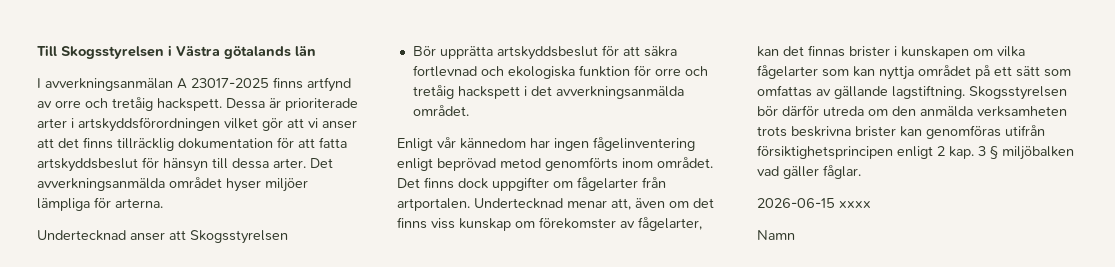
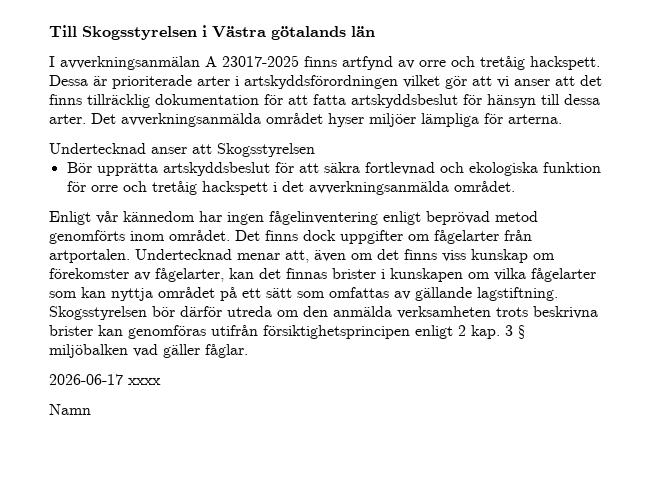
- 2026-06-15 xxxx
+ 2026-06-17 xxxx

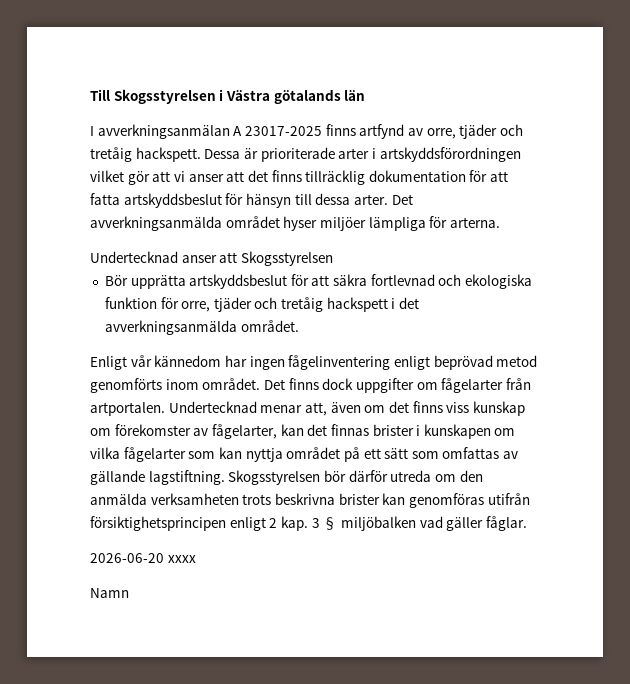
- I avverkningsanmälan A 23017-2025 finns artfynd av orre och tretåig hackspett.
+ I avverkningsanmälan A 23017-2025 finns artfynd av orre, tjäder och tretåig hackspett.
- Bör upprätta artskyddsbeslut för att säkra fortlevnad och ekologiska funktion för orre och tretåig hackspett i det avverkningsanmälda området.
+ Bör upprätta artskyddsbeslut för att säkra fortlevnad och ekologiska funktion för orre, tjäder och tretåig hackspett i det avverkningsanmälda området.
- 2026-06-17 xxxx
+ 2026-06-20 xxxx

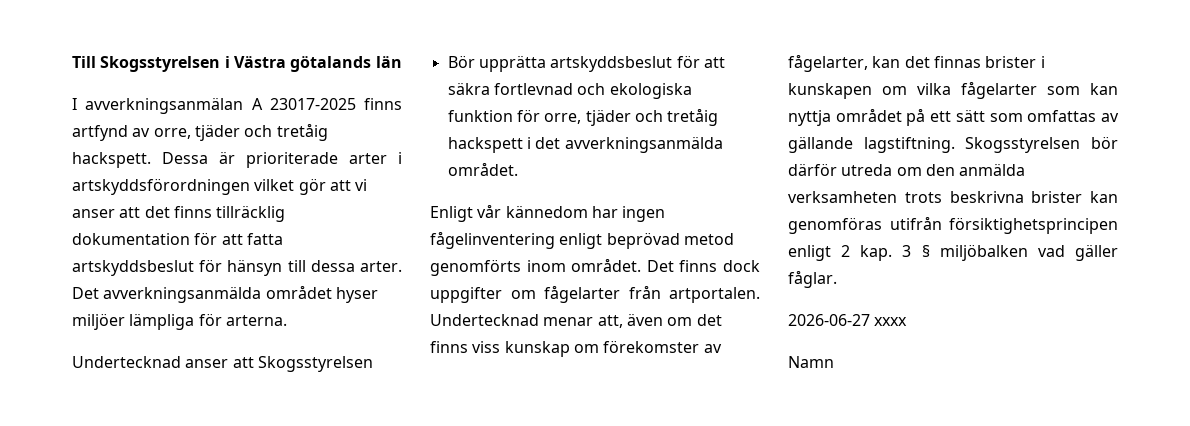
- 2026-06-20 xxxx
+ 2026-06-27 xxxx

